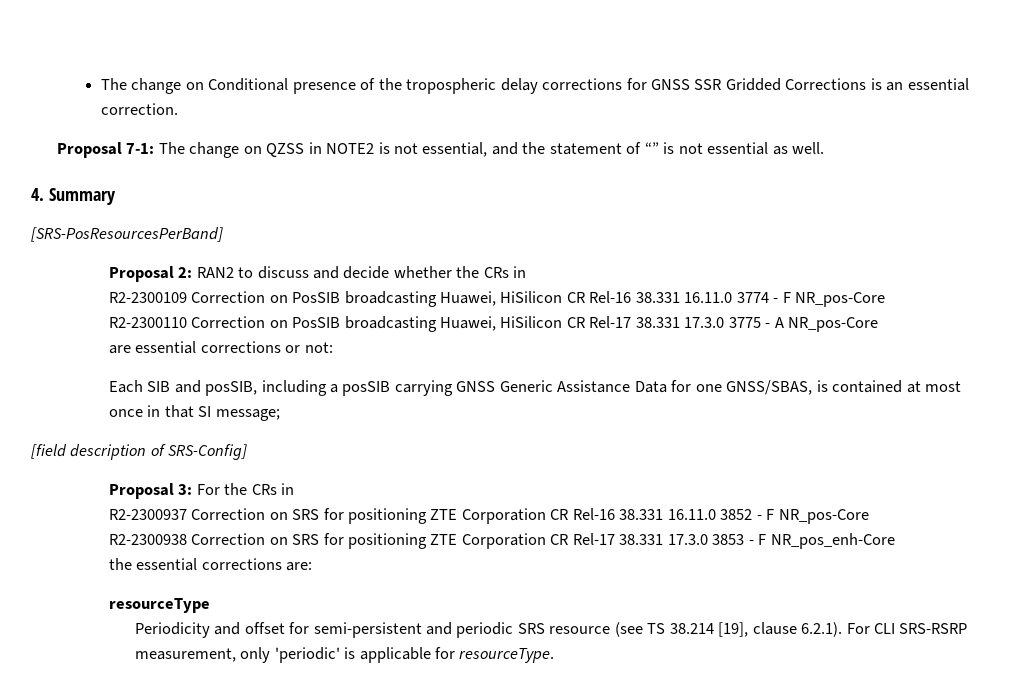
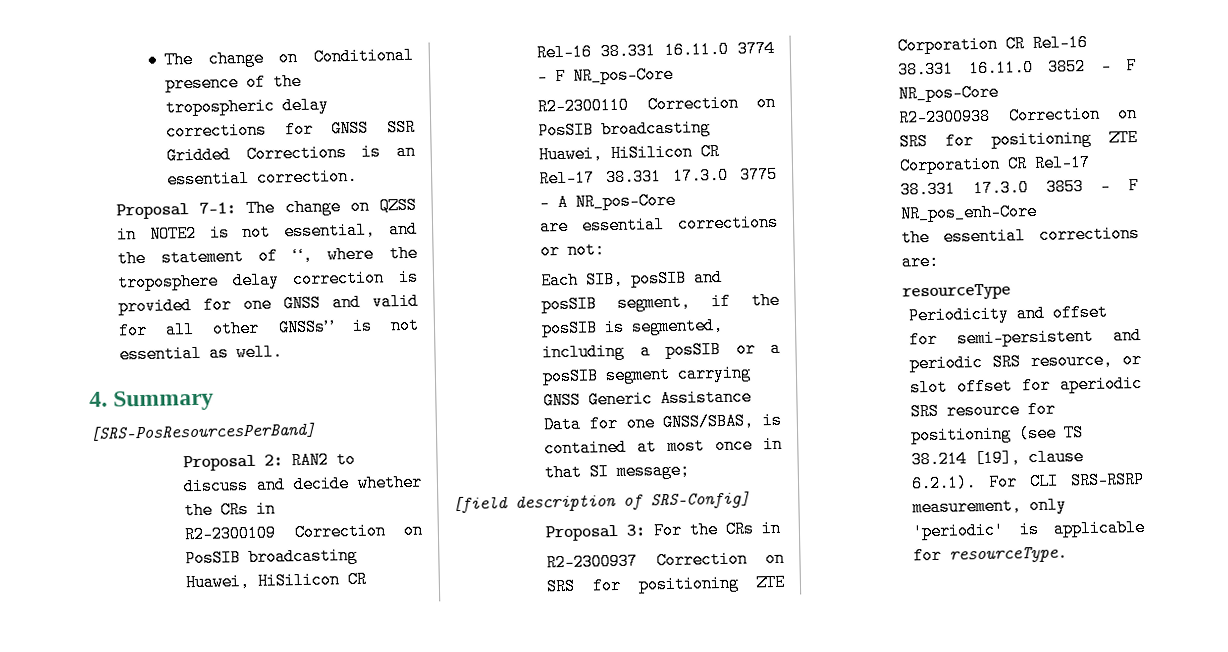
- Proposal 7-1: The change on QZSS in NOTE2 is not essential, and the statement of “” is not essential as well.
+ Proposal 7-1: The change on QZSS in NOTE2 is not essential, and the statement of “, where the troposphere delay correction is provided for one GNSS and valid for all other GNSSs” is not essential as well.
- Each SIB and posSIB, including a posSIB carrying GNSS Generic Assistance Data for one GNSS/SBAS, is contained at most once in that SI message;
+ Each SIB, posSIB and posSIB segment, if the posSIB is segmented, including a posSIB or a posSIB segment carrying GNSS Generic Assistance Data for one GNSS/SBAS, is contained at most once in that SI message;
- Periodicity and offset for semi-persistent and periodic SRS resource (see TS 38.214 [19], clause 6.2.1). For CLI SRS-RSRP measurement, only 'periodic' is applicable for resourceType.
+ Periodicity and offset for semi-persistent and periodic SRS resource, or slot offset for aperiodic SRS resource for positioning (see TS 38.214 [19], clause 6.2.1). For CLI SRS-RSRP measurement, only 'periodic' is applicable for resourceType.

